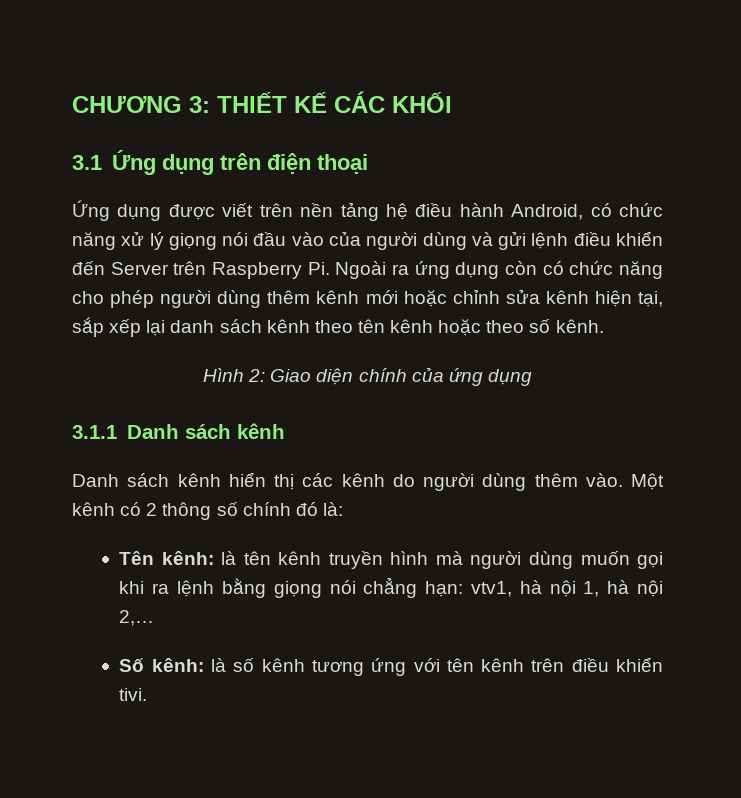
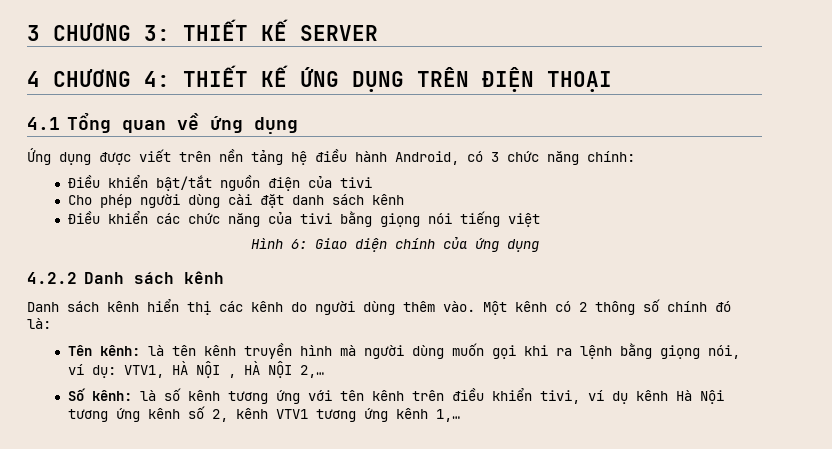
- CHƯƠNG 3: THIẾT KẾ CÁC KHỐI
- 3.1 Ứng dụng trên điện thoại
+ 3 CHƯƠNG 3: THIẾT KẾ SERVER
+ 4 CHƯƠNG 4: THIẾT KẾ ỨNG DỤNG TRÊN ĐIỆN THOẠI
+ 4.1 Tổng quan về ứng dụng
- Ứng dụng được viết trên nền tảng hệ điều hành Android, có chức năng xử lý giọng nói đầu vào của người dùng và gửi lệnh điều khiển đến Server trên Raspberry Pi. Ngoài ra ứng dụng còn có chức năng cho phép người dùng thêm kênh mới hoặc chỉnh sửa kênh hiện tại, sắp xếp lại danh sách kênh theo tên kênh hoặc theo số kênh.
+ Ứng dụng được viết trên nền tảng hệ điều hành Android, có 3 chức năng chính:
+ Điều khiển bật/tắt nguồn điện của tivi
+ Cho phép người dùng cài đặt danh sách kênh
+ Điều khiển các chức năng của tivi bằng giọng nói tiếng việt
- Hình 2: Giao diện chính của ứng dụng
+ Hình 6: Giao diện chính của ứng dụng
- 3.1.1 Danh sách kênh
+ 4.2.2 Danh sách kênh
- Tên kênh: là tên kênh truyền hình mà người dùng muốn gọi khi ra lệnh bằng giọng nói chẳng hạn: vtv1, hà nội 1, hà nội 2,…
+ Tên kênh: là tên kênh truyền hình mà người dùng muốn gọi khi ra lệnh bằng giọng nói, ví dụ: VTV1, HÀ NỘI , HÀ NỘI 2,…
- Số kênh: là số kênh tương ứng với tên kênh trên điều khiển tivi.
+ Số kênh: là số kênh tương ứng với tên kênh trên điều khiển tivi, ví dụ kênh Hà Nội tương ứng kênh số 2, kênh VTV1 tương ứng kênh 1,…

